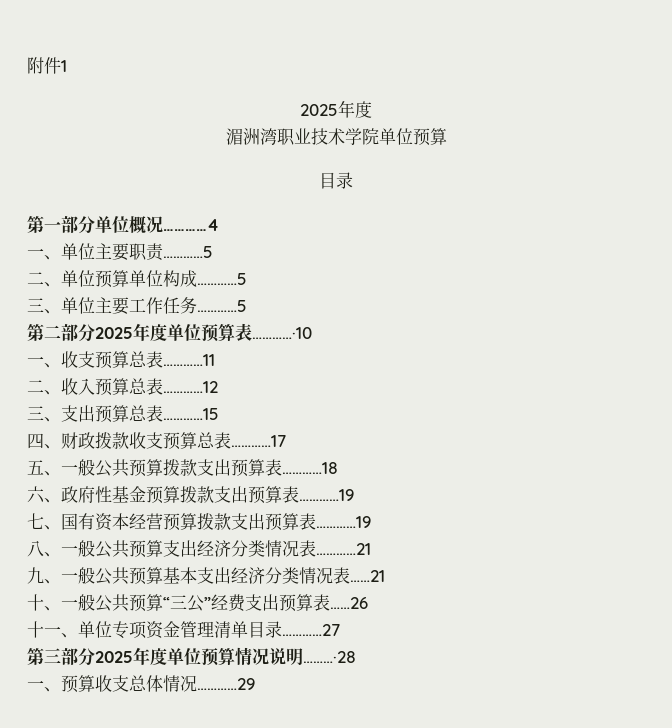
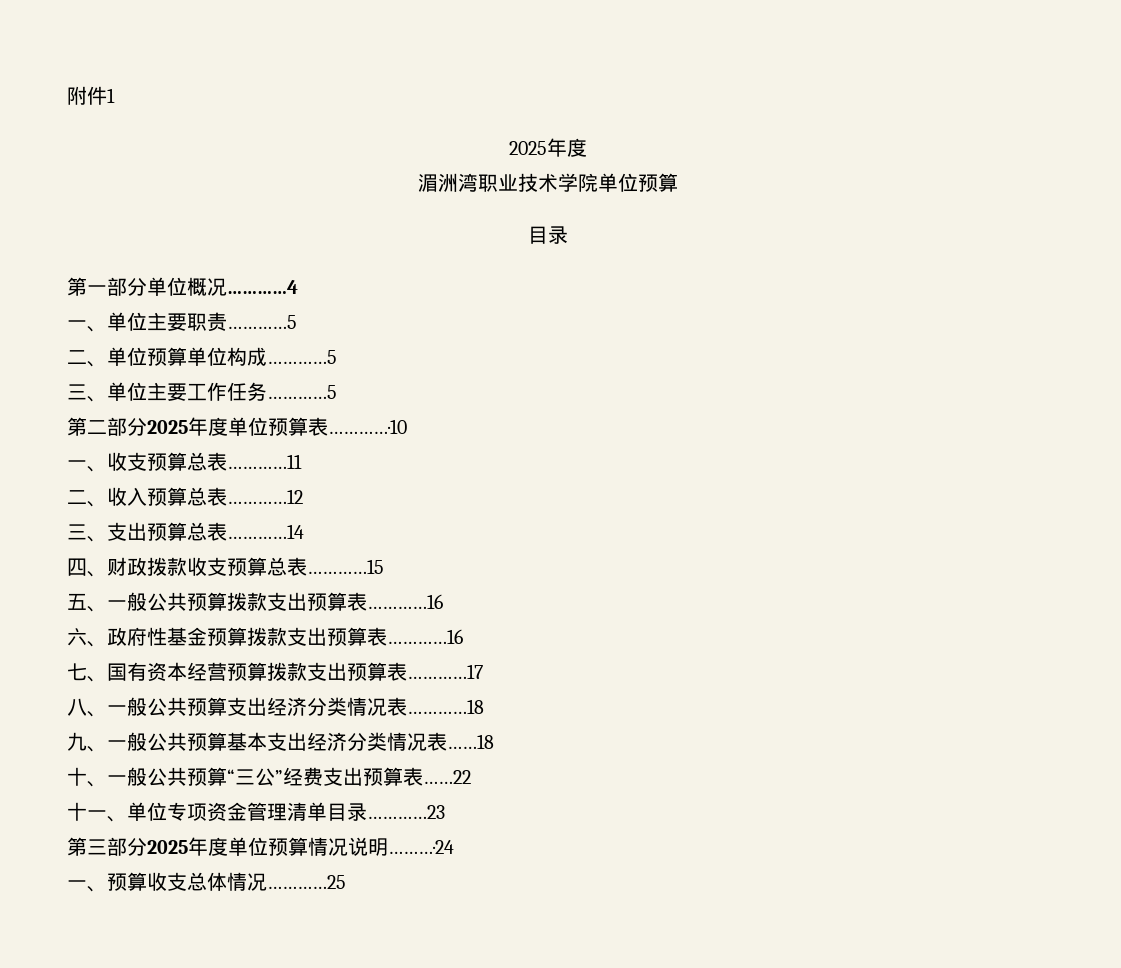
- 三、支出预算总表…………15
+ 三、支出预算总表…………14
- 四、财政拨款收支预算总表…………17
+ 四、财政拨款收支预算总表…………15
- 五、一般公共预算拨款支出预算表…………18
+ 五、一般公共预算拨款支出预算表…………16
- 六、政府性基金预算拨款支出预算表…………19
+ 六、政府性基金预算拨款支出预算表…………16
- 七、国有资本经营预算拨款支出预算表…………19
+ 七、国有资本经营预算拨款支出预算表…………17
- 八、一般公共预算支出经济分类情况表…………21
+ 八、一般公共预算支出经济分类情况表…………18
- 九、一般公共预算基本支出经济分类情况表……21
+ 九、一般公共预算基本支出经济分类情况表……18
- 十、一般公共预算“三公”经费支出预算表……26
+ 十、一般公共预算“三公”经费支出预算表……22
- 十一、单位专项资金管理清单目录…………27
+ 十一、单位专项资金管理清单目录…………23
- 第三部分2025年度单位预算情况说明………·28
+ 第三部分2025年度单位预算情况说明………·24
- 一、预算收支总体情况…………29
+ 一、预算收支总体情况…………25

